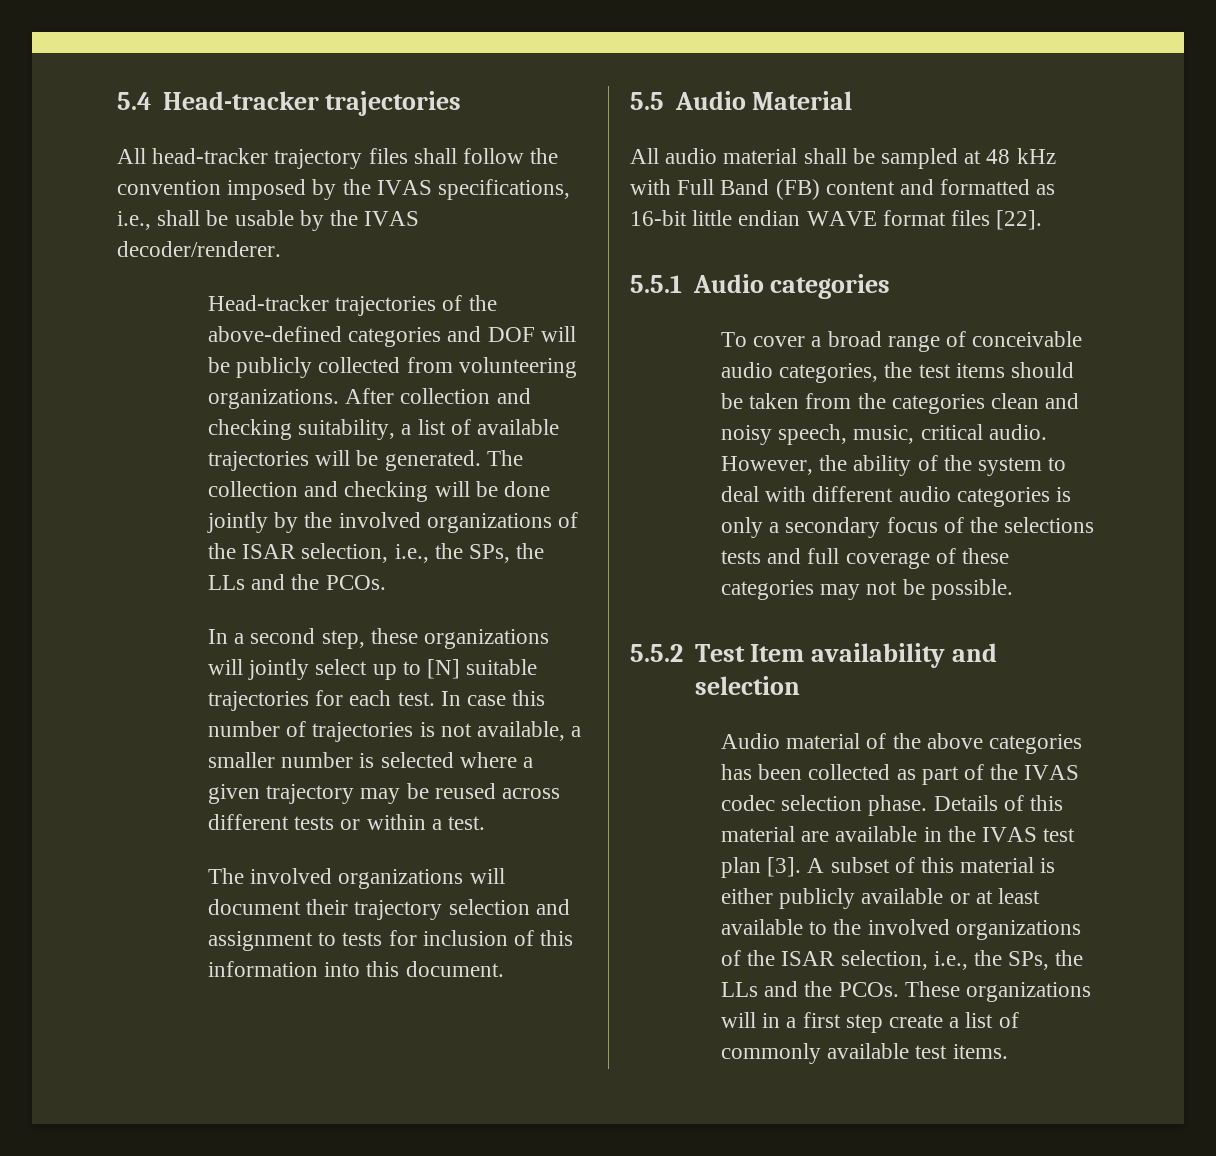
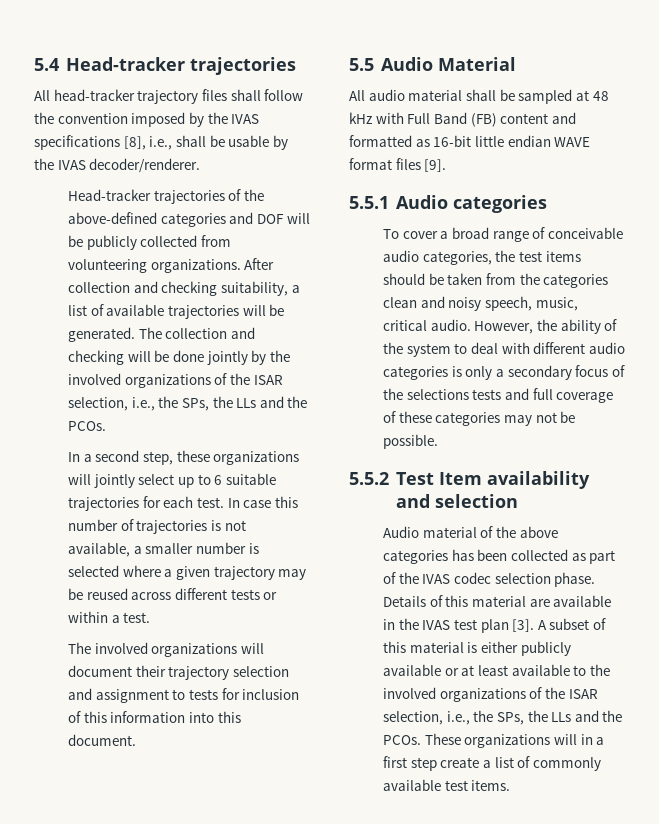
- All head-tracker trajectory files shall follow the convention imposed by the IVAS specifications, i.e., shall be usable by the IVAS decoder/renderer.
+ All head-tracker trajectory files shall follow the convention imposed by the IVAS specifications [8], i.e., shall be usable by the IVAS decoder/renderer.
- In a second step, these organizations will jointly select up to [N] suitable trajectories for each test.
+ In a second step, these organizations will jointly select up to 6 suitable trajectories for each test.
- All audio material shall be sampled at 48 kHz with Full Band (FB) content and formatted as 16-bit little endian WAVE format files [22].
+ All audio material shall be sampled at 48 kHz with Full Band (FB) content and formatted as 16-bit little endian WAVE format files [9].

